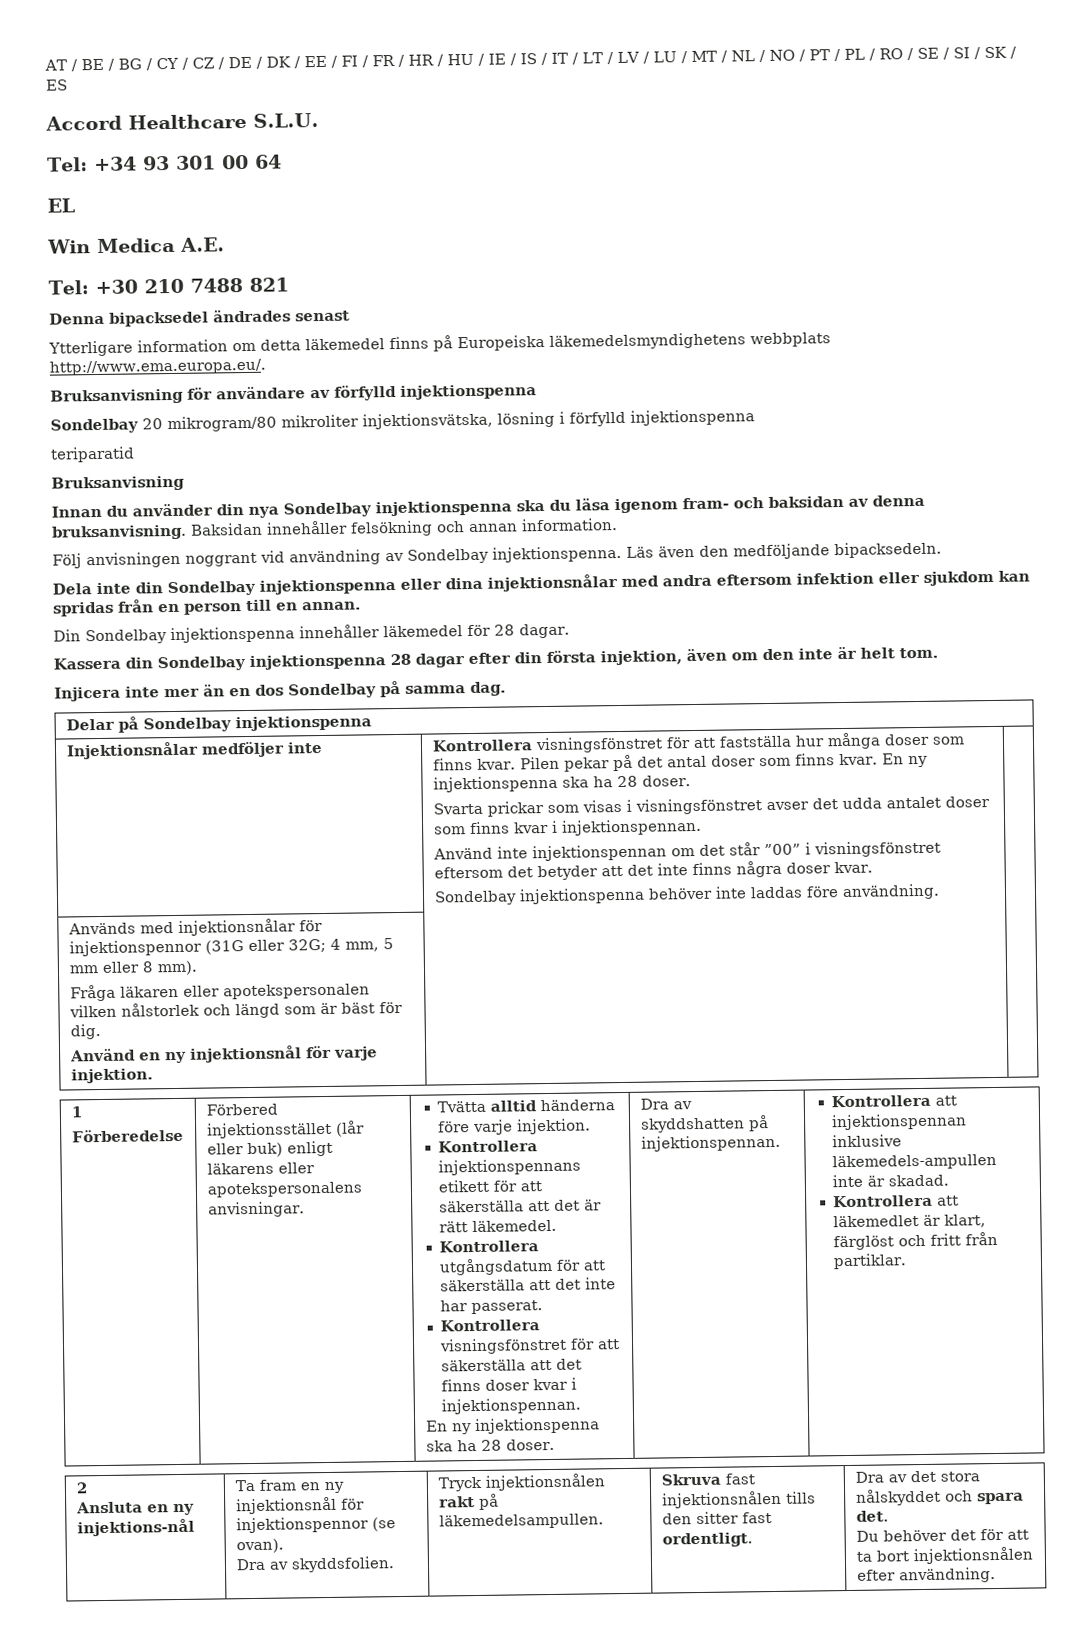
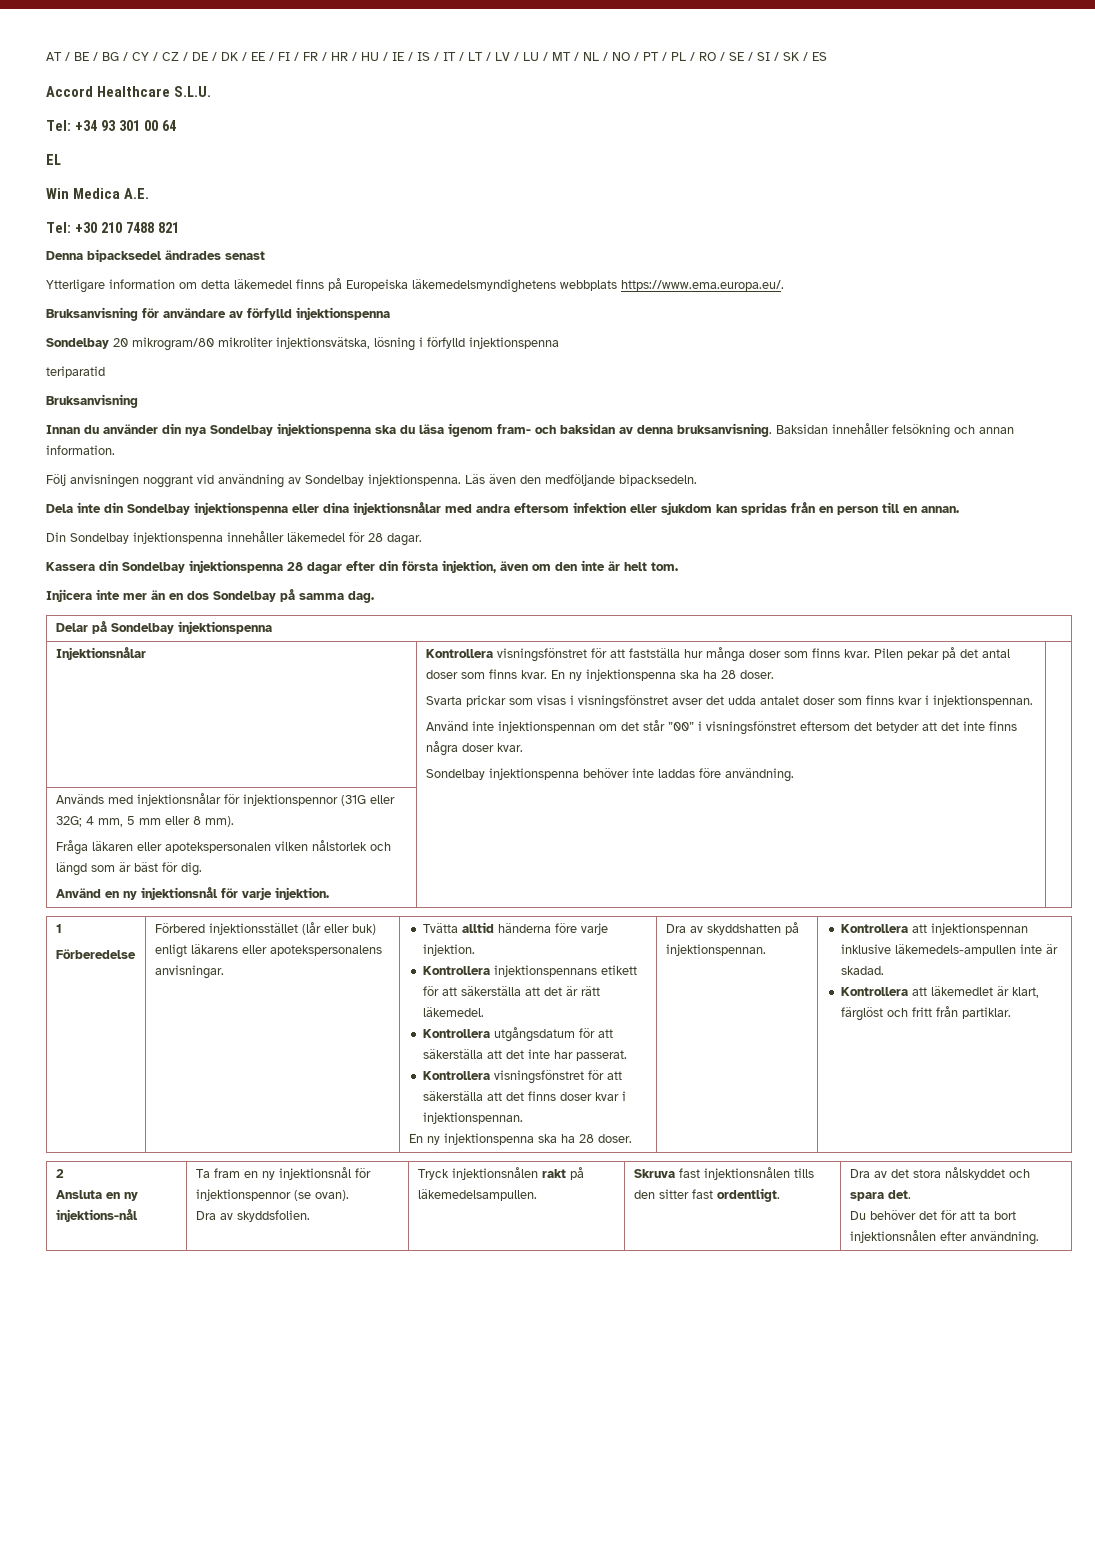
- Ytterligare information om detta läkemedel finns på Europeiska läkemedelsmyndighetens webbplats http://www.ema.europa.eu/.
+ Ytterligare information om detta läkemedel finns på Europeiska läkemedelsmyndighetens webbplats https://www.ema.europa.eu/.
- Injektionsnålar medföljer inte
+ Injektionsnålar

